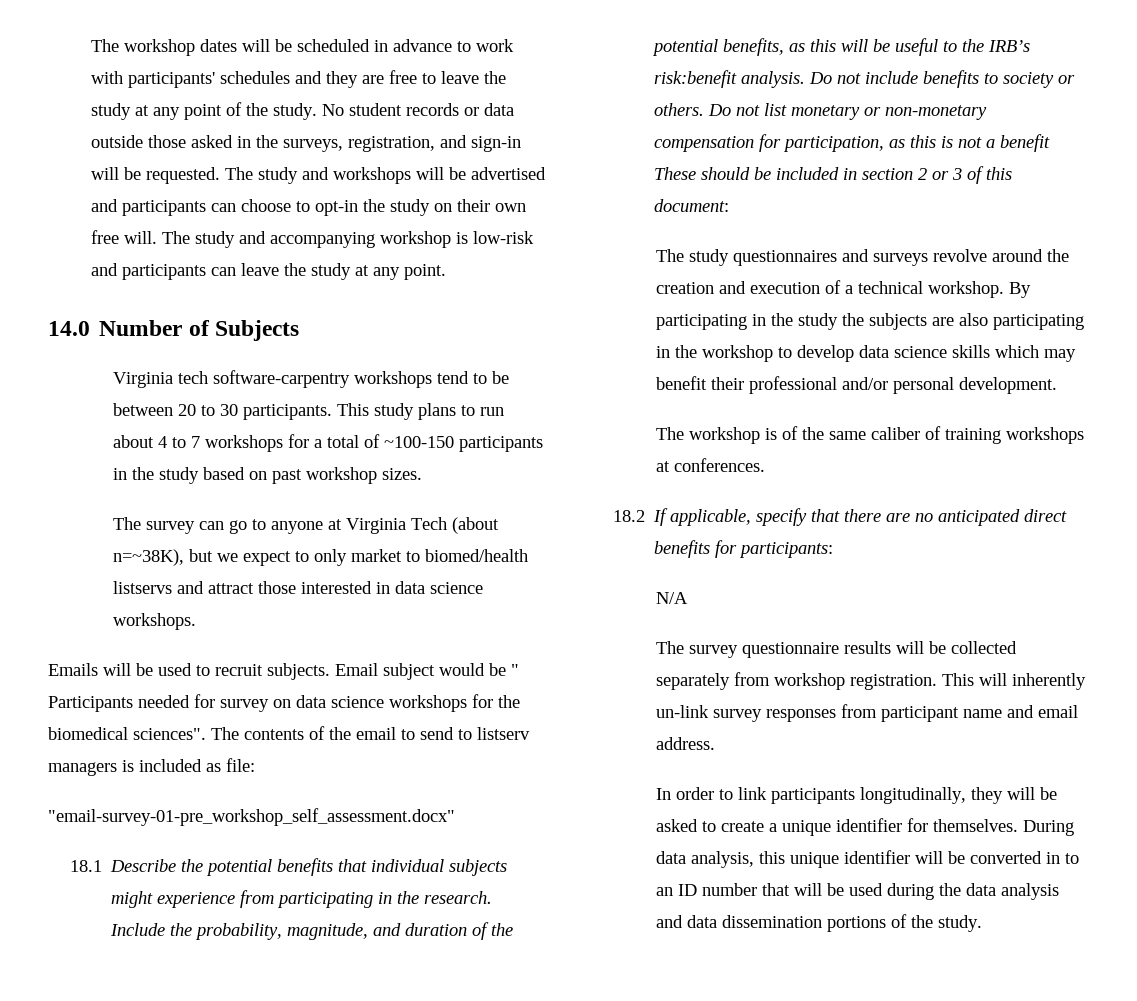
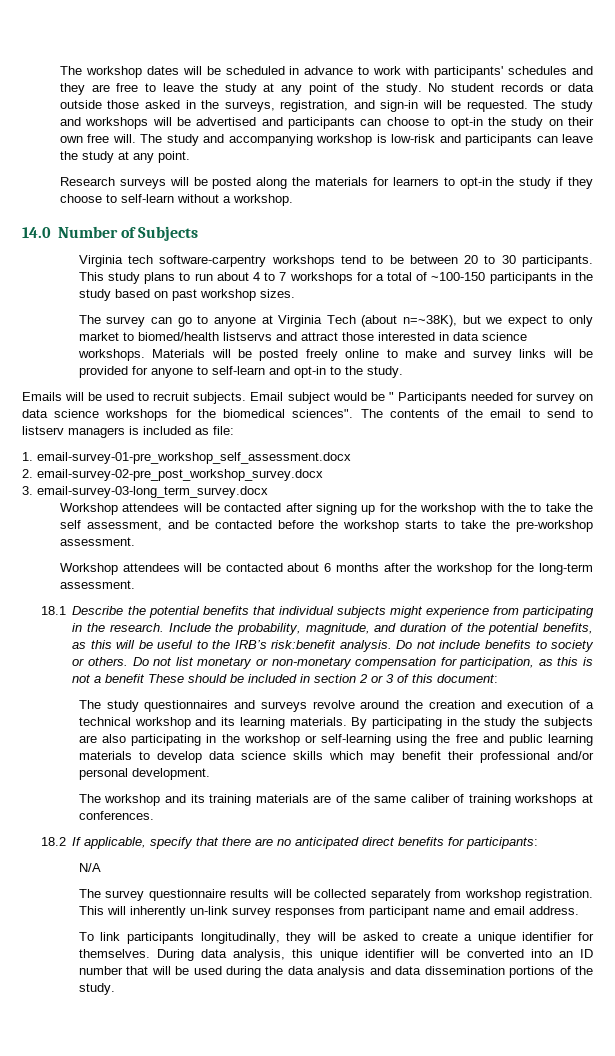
+ Research surveys will be posted along the materials for learners to opt-in the study if they choose to self-learn without a workshop.
+ Materials will be posted freely online to make and survey links will be provided for anyone to self-learn and opt-in to the study.
- "email-survey-01-pre_workshop_self_assessment.docx"
+ 1. email-survey-01-pre_workshop_self_assessment.docx
+ 2. email-survey-02-pre_post_workshop_survey.docx
+ 3. email-survey-03-long_term_survey.docx
+ Workshop attendees will be contacted after signing up for the workshop with the to take the self assessment, and be contacted before the workshop starts to take the pre-workshop assessment.
+ Workshop attendees will be contacted about 6 months after the workshop for the long-term assessment.
- The study questionnaires and surveys revolve around the creation and execution of a technical workshop.
+ The study questionnaires and surveys revolve around the creation and execution of a technical workshop and its learning materials.
- By participating in the study the subjects are also participating in the workshop to develop data science skills which may benefit their professional and/or personal development.
+ By participating in the study the subjects are also participating in the workshop or self-learning using the free and public learning materials to develop data science skills which may benefit their professional and/or personal development.
- The workshop is of the same caliber of training workshops at conferences.
+ The workshop and its training materials are of the same caliber of training workshops at conferences.
- In order to link participants longitudinally, they will be asked to create a unique identifier for themselves.
+ To link participants longitudinally, they will be asked to create a unique identifier for themselves.
- During data analysis, this unique identifier will be converted in to an ID number that will be used during the data analysis and data dissemination portions of the study.
+ During data analysis, this unique identifier will be converted into an ID number that will be used during the data analysis and data dissemination portions of the study.

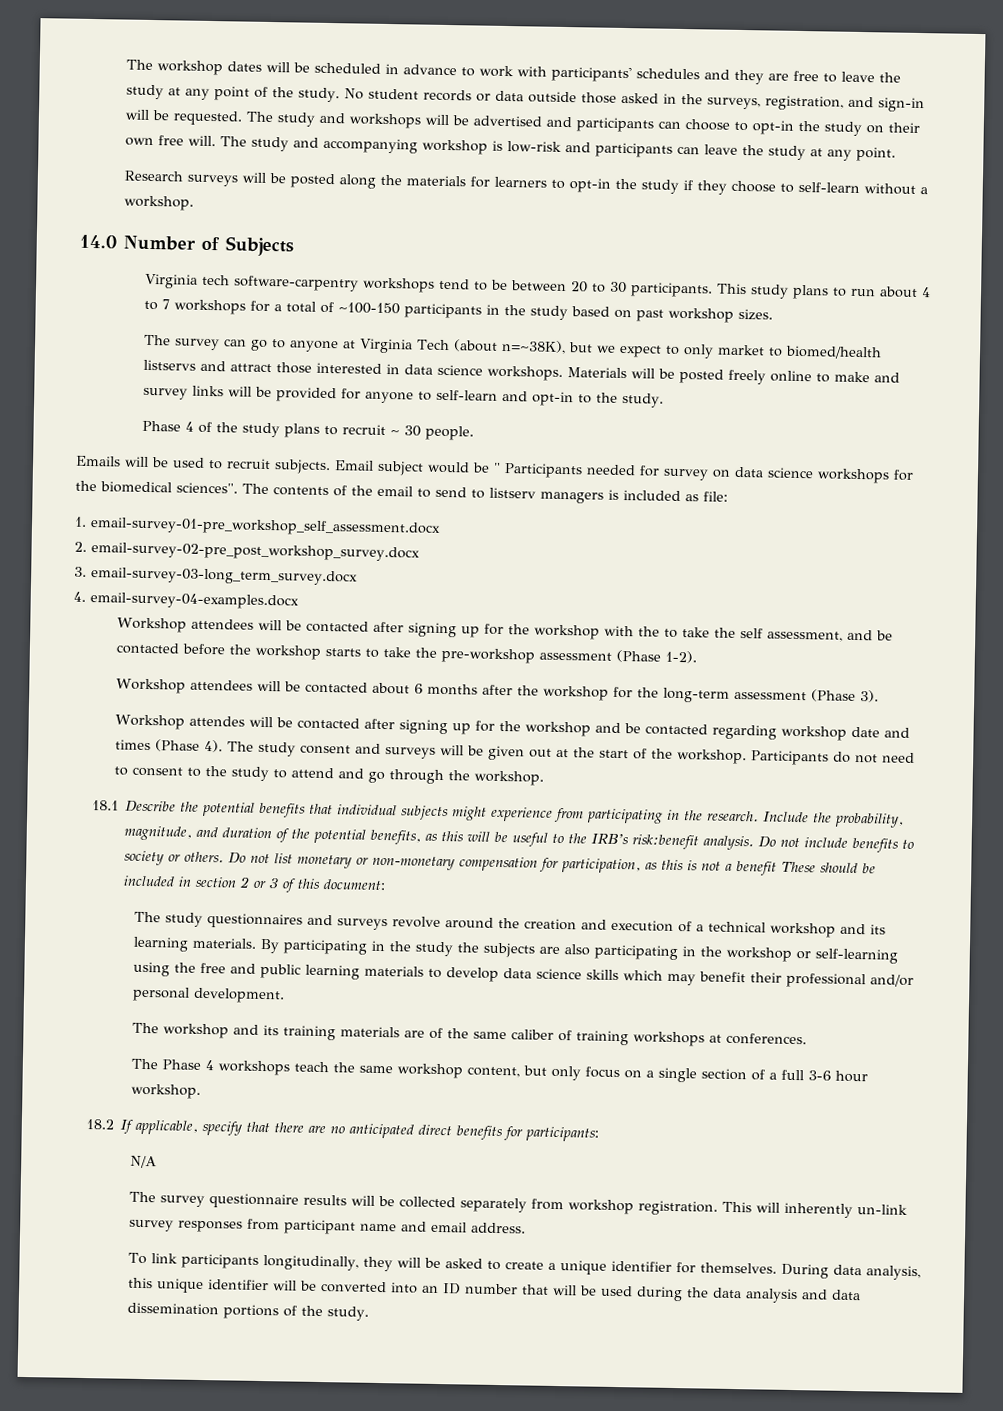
+ Phase 4 of the study plans to recruit ~ 30 people.
+ 4. email-survey-04-examples.docx
- Workshop attendees will be contacted after signing up for the workshop with the to take the self assessment, and be contacted before the workshop starts to take the pre-workshop assessment.
+ Workshop attendees will be contacted after signing up for the workshop with the to take the self assessment, and be contacted before the workshop starts to take the pre-workshop assessment (Phase 1-2).
- Workshop attendees will be contacted about 6 months after the workshop for the long-term assessment.
+ Workshop attendees will be contacted about 6 months after the workshop for the long-term assessment (Phase 3).
+ Workshop attendes will be contacted after signing up for the workshop and be contacted regarding workshop date and times (Phase 4). The study consent and surveys will be given out at the start of the workshop. Participants do not need to consent to the study to attend and go through the workshop.
+ The Phase 4 workshops teach the same workshop content, but only focus on a single section of a full 3-6 hour workshop.

